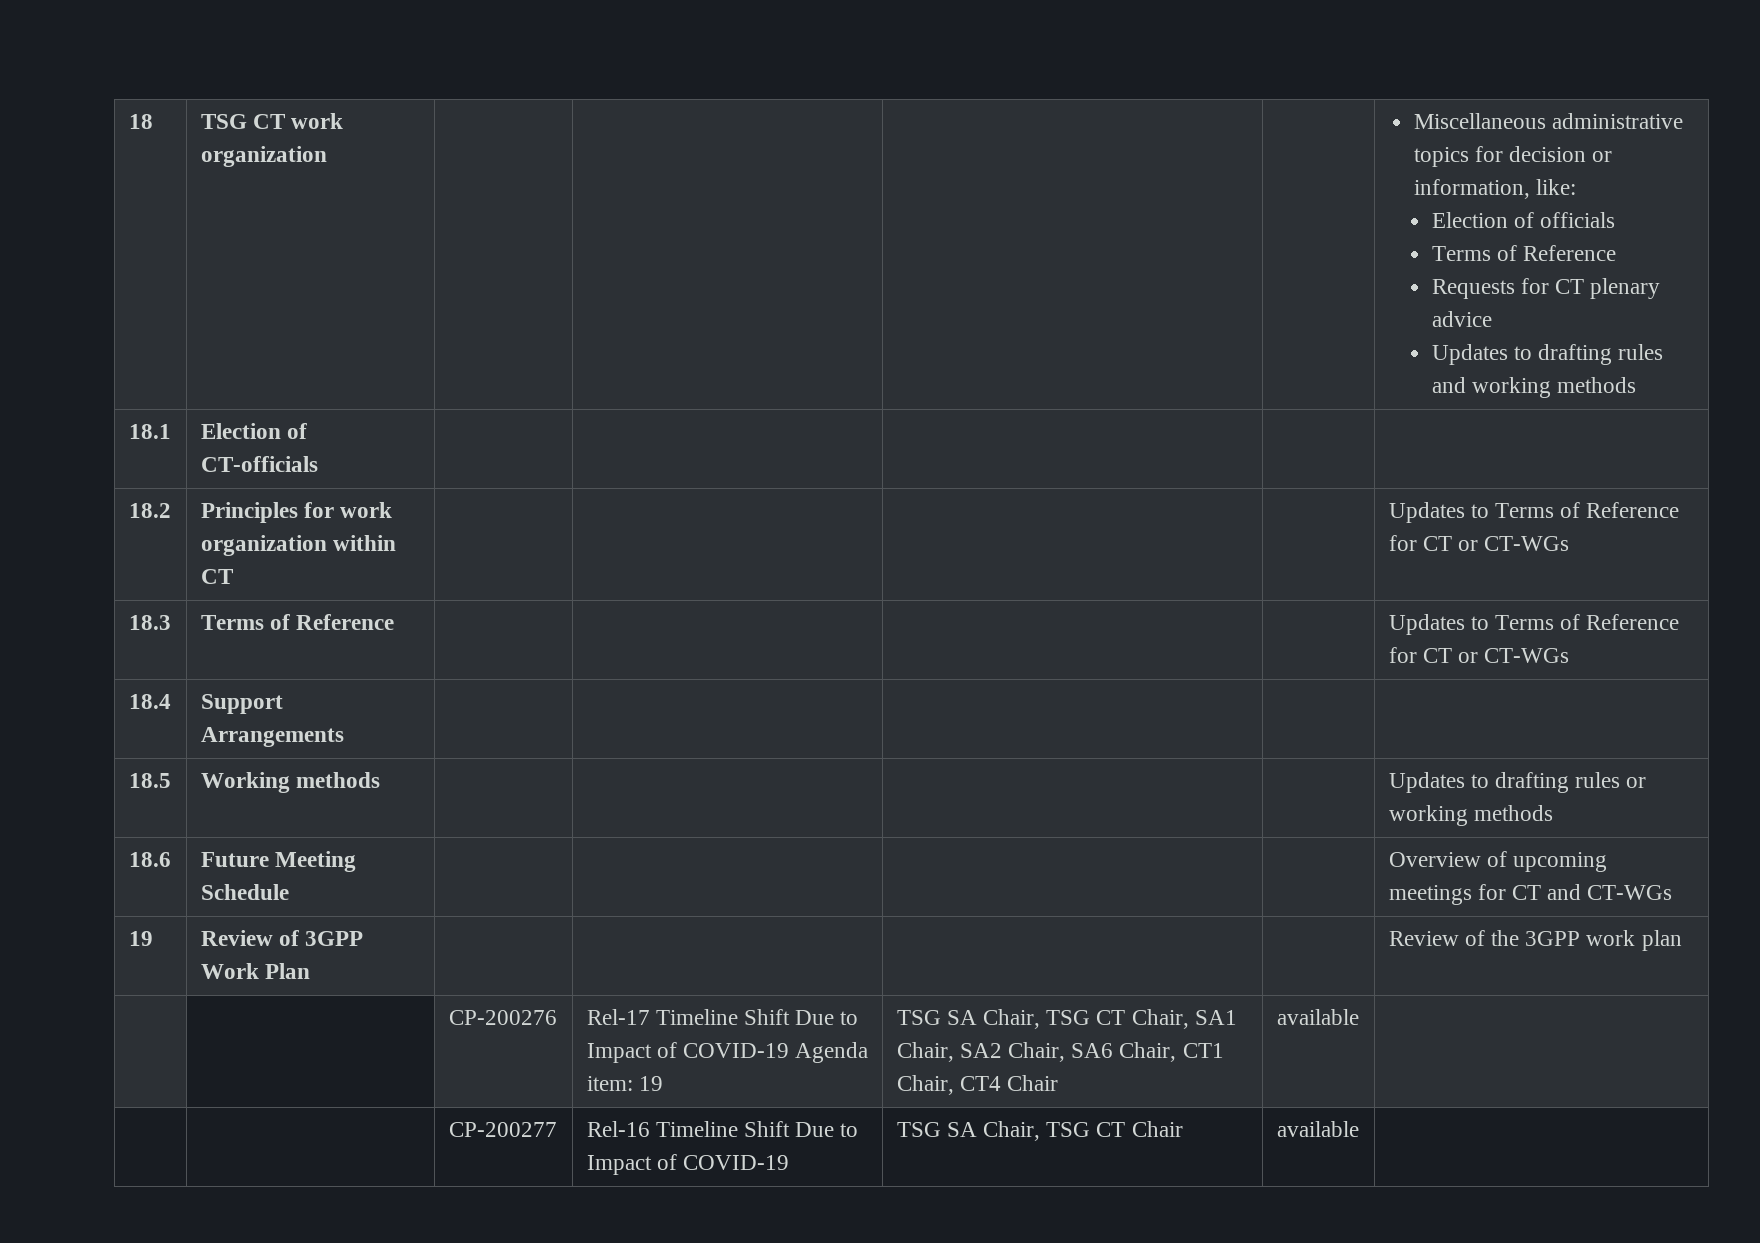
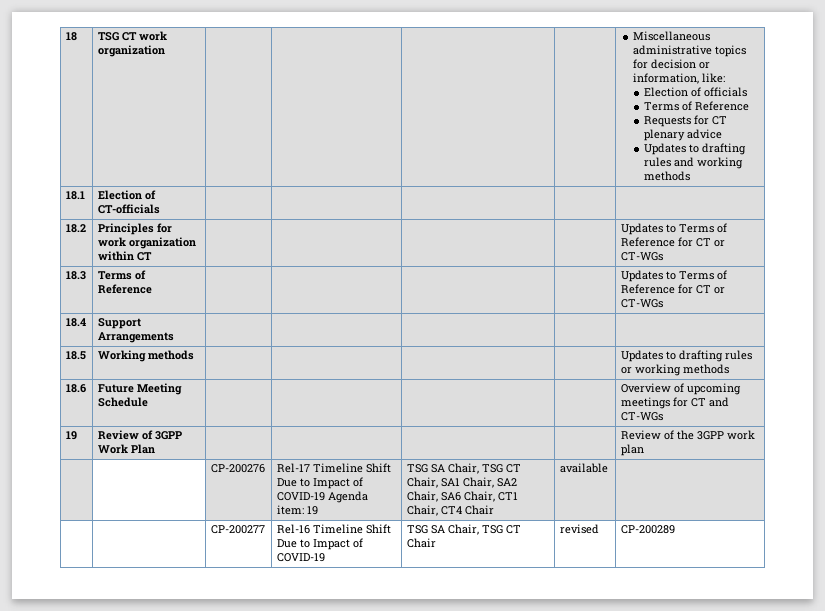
- | | CP-200277 | Rel-16 Timeline Shift Due to Impact of COVID-19 | TSG SA Chair, TSG CT Chair | available |
+ | | CP-200277 | Rel-16 Timeline Shift Due to Impact of COVID-19 | TSG SA Chair, TSG CT Chair | revised | CP-200289

